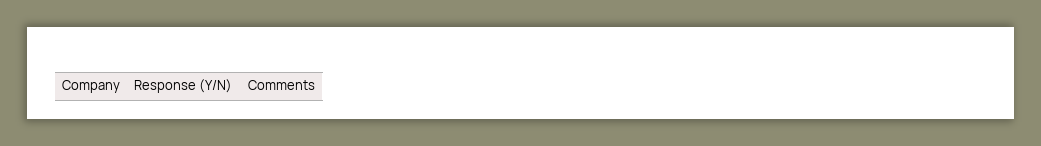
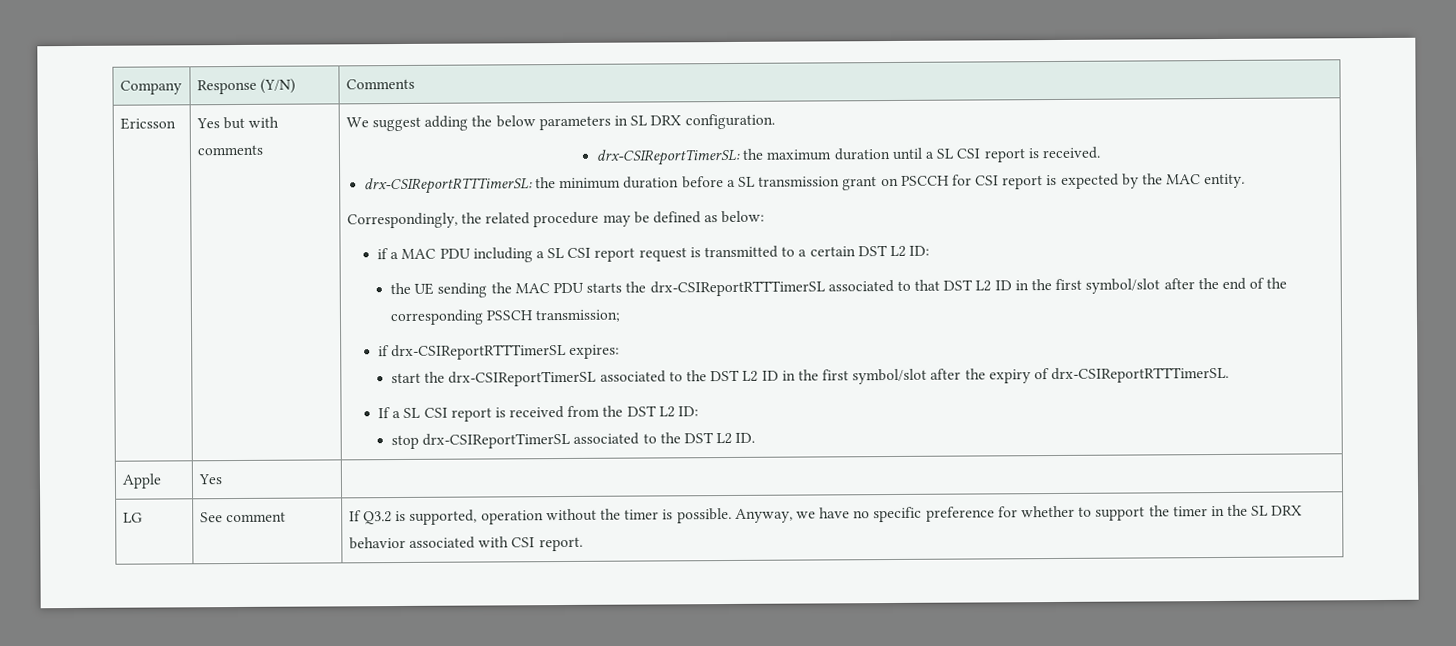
+ Ericsson | Yes but with comments | We suggest adding the below parameters in SL DRX configuration.
+ drx-CSIReportTimerSL: the maximum duration until a SL CSI report is received.
+ drx-CSIReportRTTTimerSL: the minimum duration before a SL transmission grant on PSCCH for CSI report is expected by the MAC entity.
+ Correspondingly, the related procedure may be defined as below:
+ if a MAC PDU including a SL CSI report request is transmitted to a certain DST L2 ID:
+ the UE sending the MAC PDU starts the drx-CSIReportRTTTimerSL associated to that DST L2 ID in the first symbol/slot after the end of the corresponding PSSCH transmission;
+ if drx-CSIReportRTTTimerSL expires:
+ start the drx-CSIReportTimerSL associated to the DST L2 ID in the first symbol/slot after the expiry of drx-CSIReportRTTTimerSL.
+ If a SL CSI report is received from the DST L2 ID:
+ stop drx-CSIReportTimerSL associated to the DST L2 ID.
+ Apple | Yes |
+ LG | See comment | If Q3.2 is supported, operation without the timer is possible. Anyway, we have no specific preference for whether to support the timer in the SL DRX behavior associated with CSI report.

